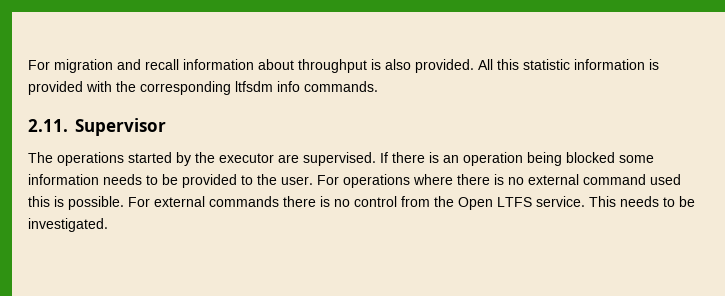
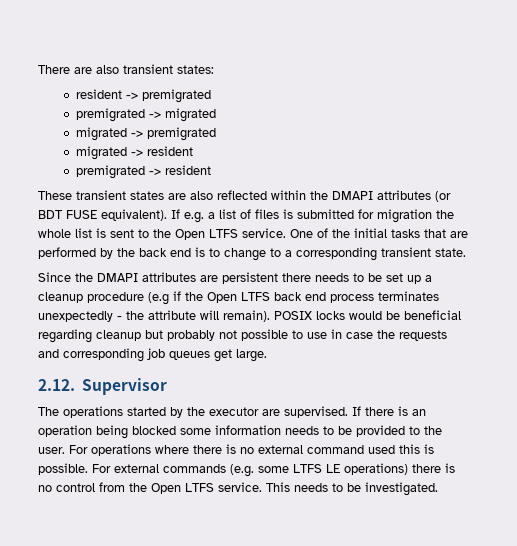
- For migration and recall information about throughput is also provided. All this statistic information is provided with the corresponding ltfsdm info commands.
- 2.11. Supervisor
+ There are also transient states:
+ resident -> premigrated
+ premigrated -> migrated
+ migrated -> premigrated
+ migrated -> resident
+ premigrated -> resident
+ These transient states are also reflected within the DMAPI attributes (or BDT FUSE equivalent). If e.g. a list of files is submitted for migration the whole list is sent to the Open LTFS service. One of the initial tasks that are performed by the back end is to change to a corresponding transient state.
+ Since the DMAPI attributes are persistent there needs to be set up a cleanup procedure (e.g if the Open LTFS back end process terminates unexpectedly - the attribute will remain). POSIX locks would be beneficial regarding cleanup but probably not possible to use in case the requests and corresponding job queues get large.
+ 2.12. Supervisor
- For external commands there is no control from the Open LTFS service.
+ For external commands (e.g. some LTFS LE operations) there is no control from the Open LTFS service.

